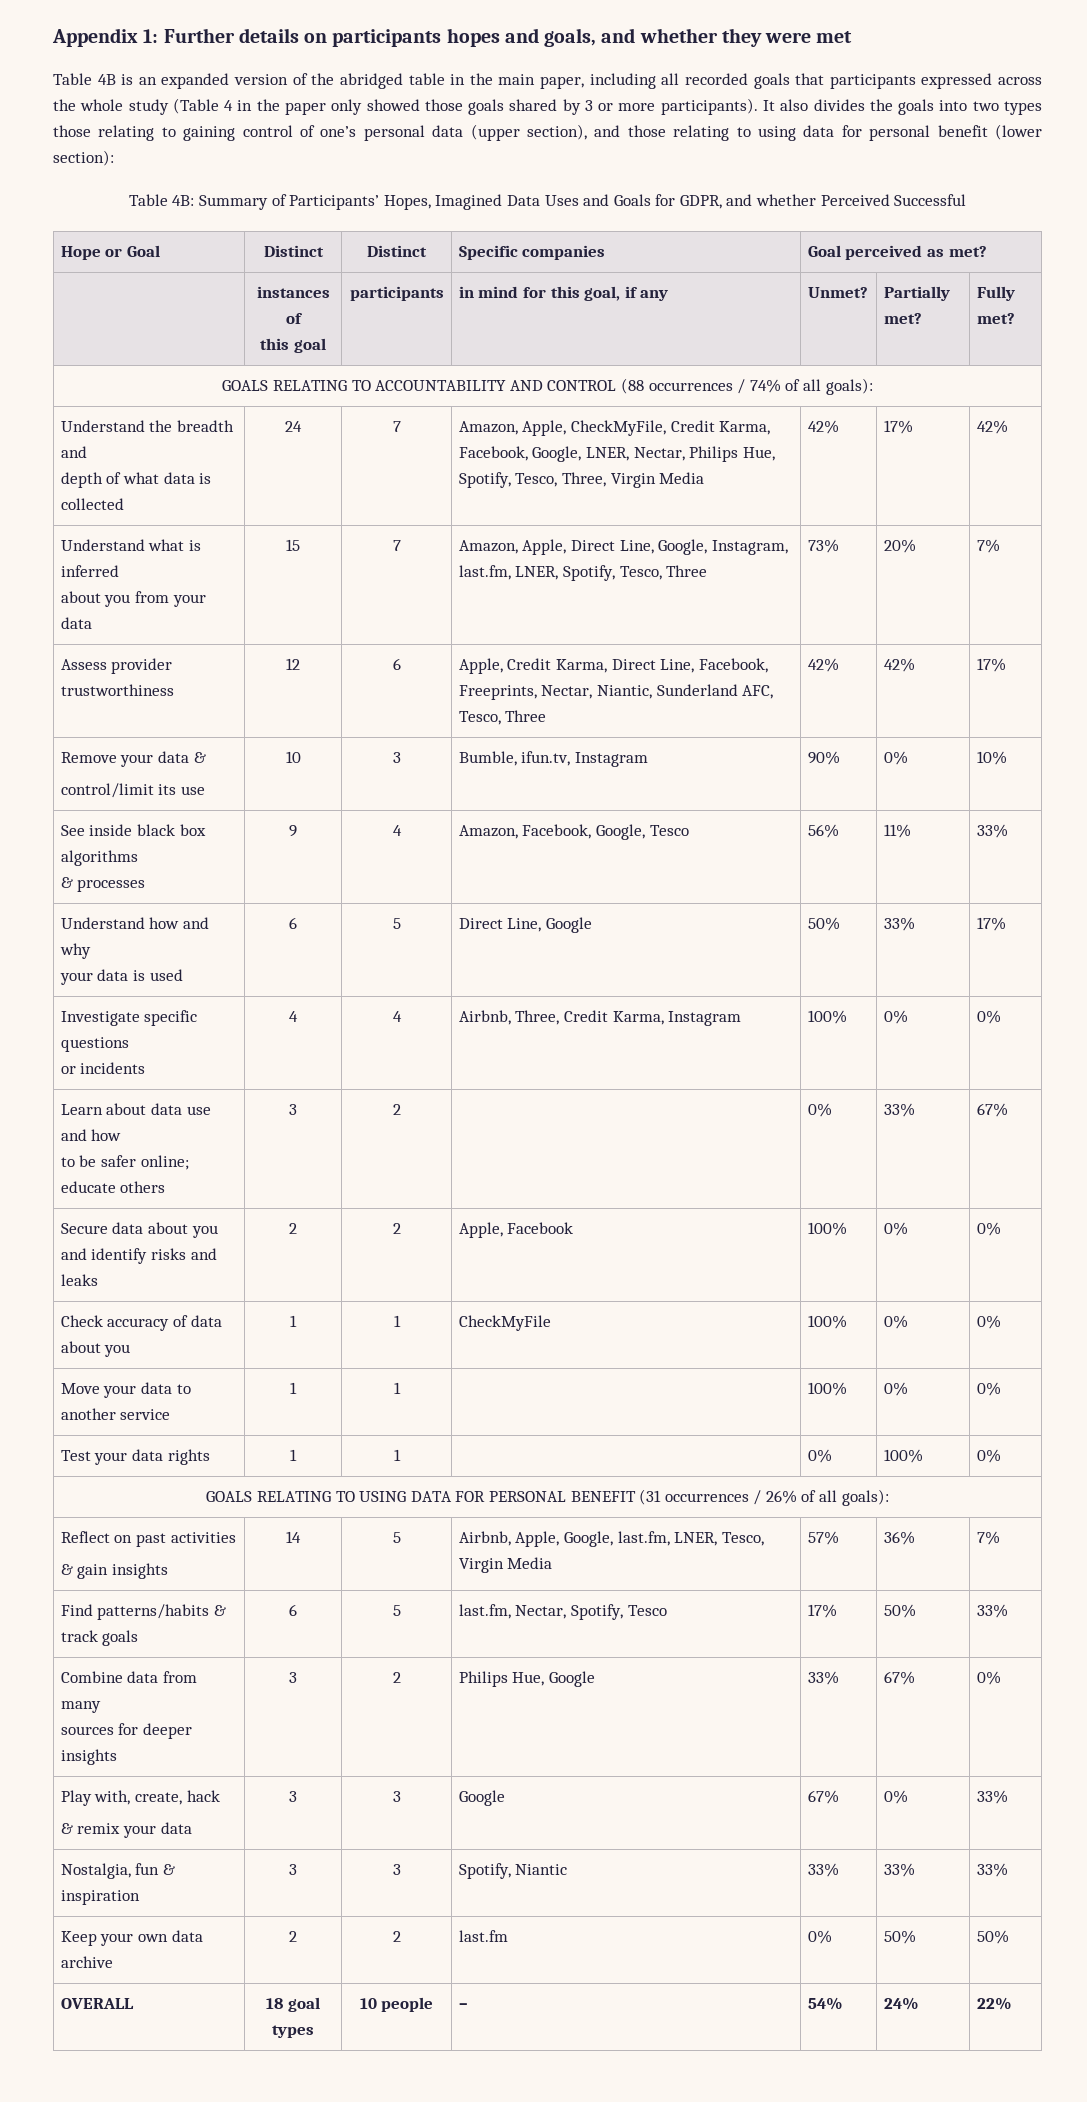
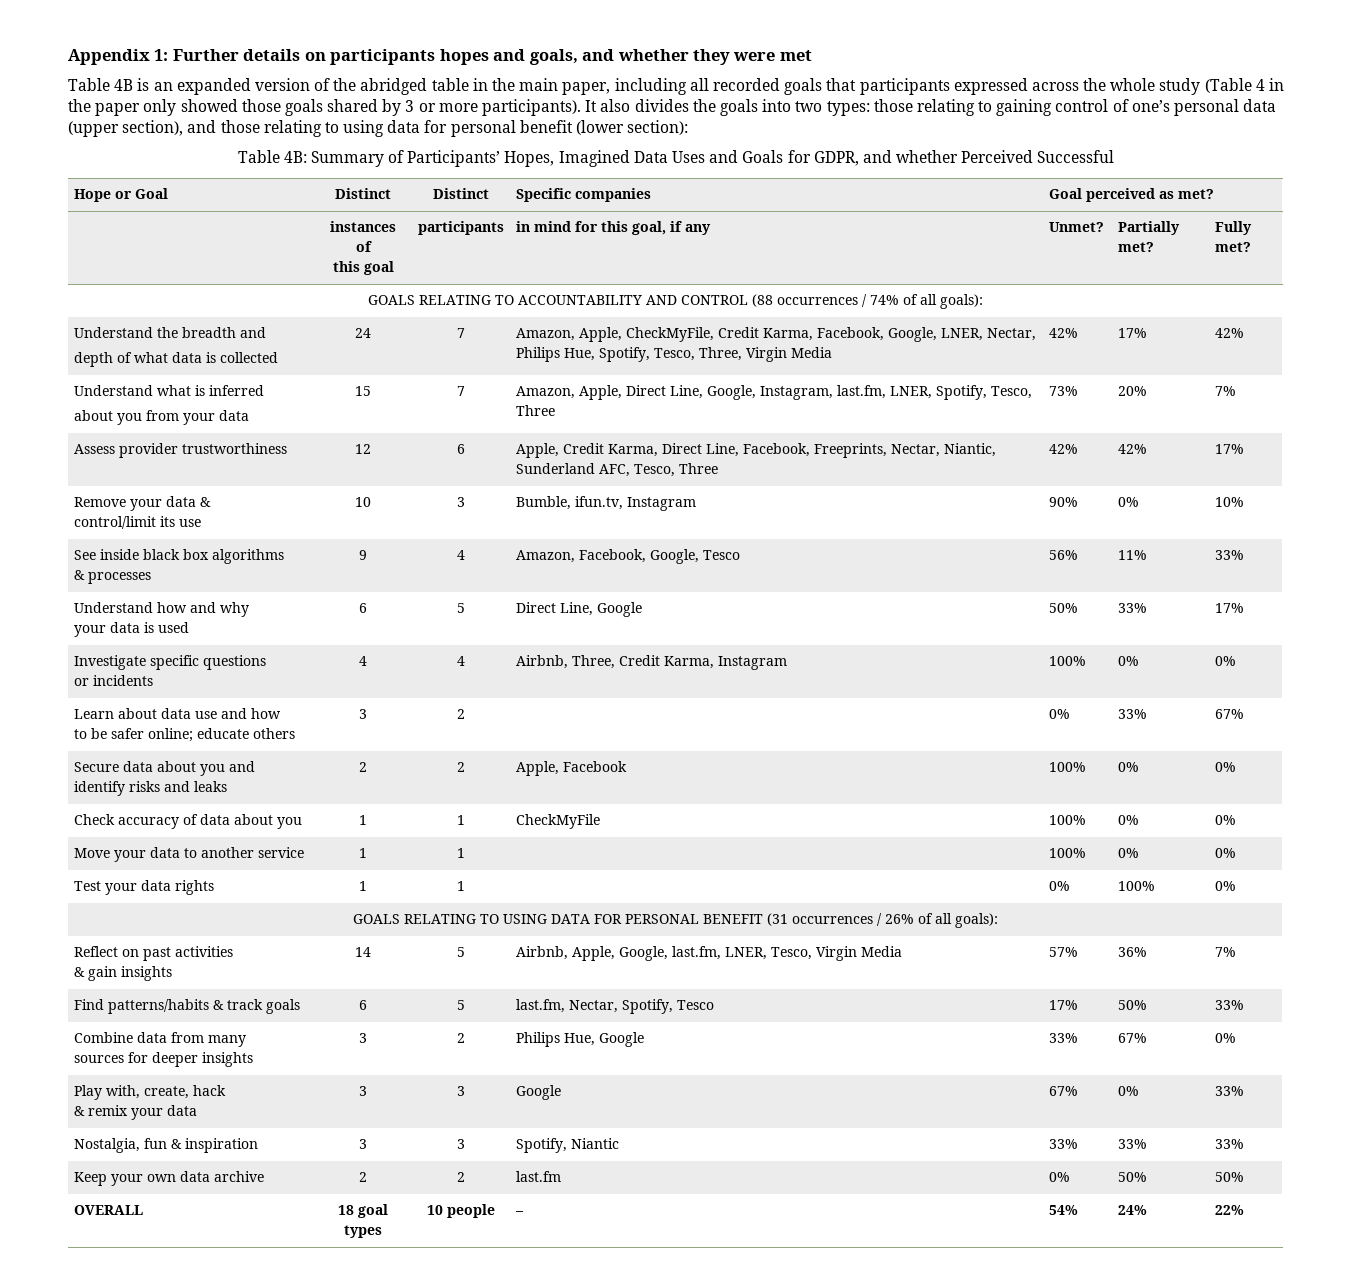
- It also divides the goals into two types those relating to gaining control of one’s personal data (upper section), and those relating to using data for personal benefit (lower section):
+ It also divides the goals into two types: those relating to gaining control of one’s personal data (upper section), and those relating to using data for personal benefit (lower section):

